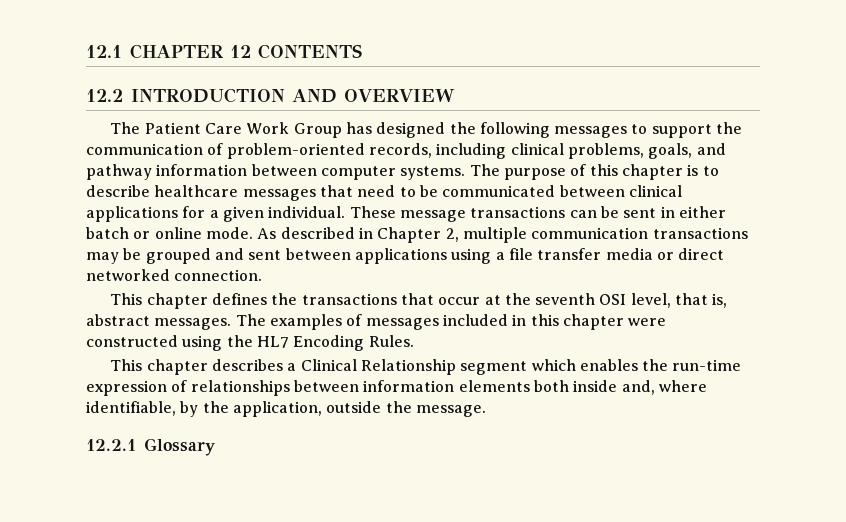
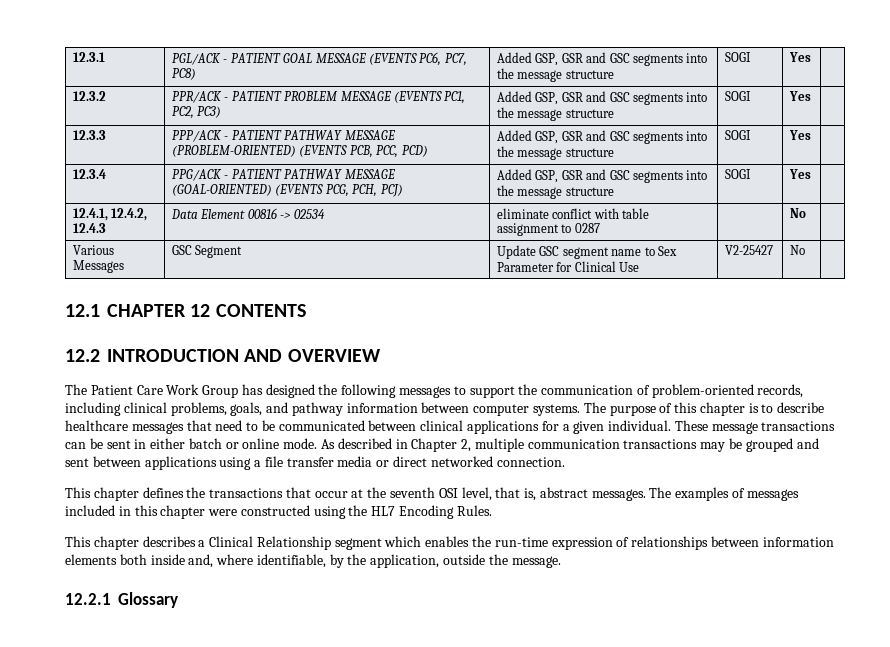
+ 12.3.1 | PGL/ACK - PATIENT GOAL MESSAGE (EVENTS PC6, PC7, PC8) | Added GSP, GSR and GSC segments into the message structure | SOGI | Yes |
+ 12.3.2 | PPR/ACK - PATIENT PROBLEM MESSAGE (EVENTS PC1, PC2, PC3) | Added GSP, GSR and GSC segments into the message structure | SOGI | Yes |
+ 12.3.3 | PPP/ACK - PATIENT PATHWAY MESSAGE (PROBLEM-ORIENTED) (EVENTS PCB, PCC, PCD) | Added GSP, GSR and GSC segments into the message structure | SOGI | Yes |
+ 12.3.4 | PPG/ACK - PATIENT PATHWAY MESSAGE (GOAL-ORIENTED) (EVENTS PCG, PCH, PCJ) | Added GSP, GSR and GSC segments into the message structure | SOGI | Yes |
+ 12.4.1, 12.4.2, 12.4.3 | Data Element 00816 -> 02534 | eliminate conflict with table assignment to 0287 | | No |
+ Various Messages | GSC Segment | Update GSC segment name to Sex Parameter for Clinical Use | V2-25427 | No |

